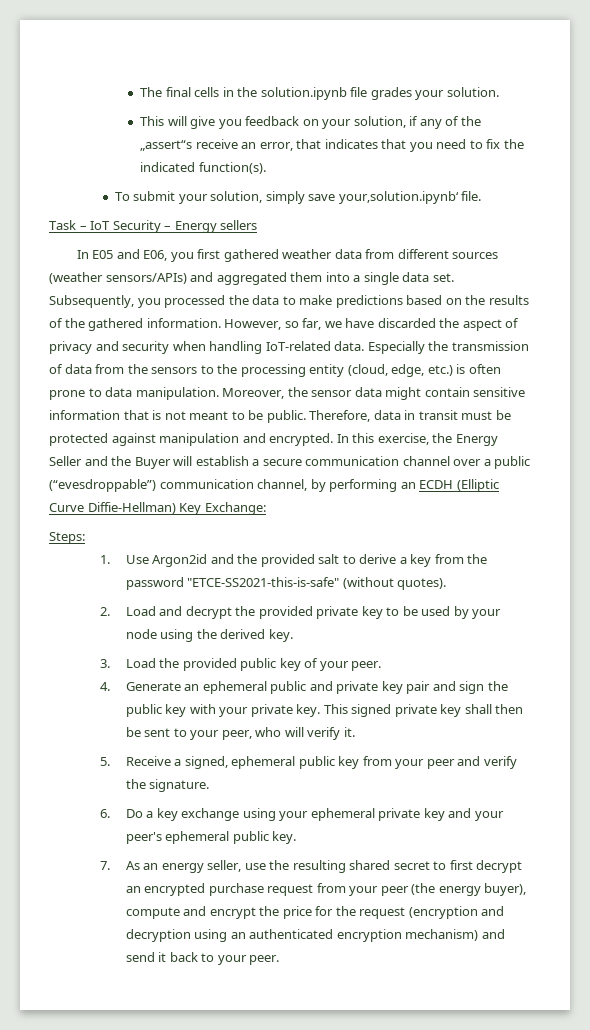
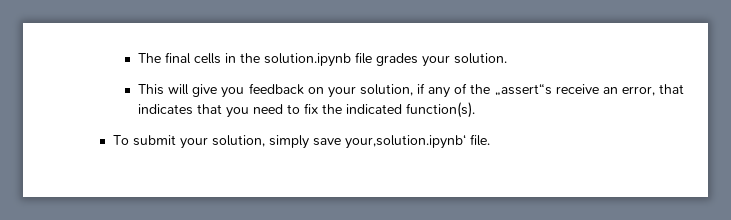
- Task – IoT Security – Energy sellers
- In E05 and E06, you first gathered weather data from different sources (weather sensors/APIs) and aggregated them into a single data set. Subsequently, you processed the data to make predictions based on the results of the gathered information. However, so far, we have discarded the aspect of privacy and security when handling IoT-related data. Especially the transmission of data from the sensors to the processing entity (cloud, edge, etc.) is often prone to data manipulation. Moreover, the sensor data might contain sensitive information that is not meant to be public. Therefore, data in transit must be protected against manipulation and encrypted. In this exercise, the Energy Seller and the Buyer will establish a secure communication channel over a public (“evesdroppable”) communication channel, by performing an ECDH (Elliptic Curve Diffie-Hellman) Key Exchange:
- Steps:
- 1. Use Argon2id and the provided salt to derive a key from the password "ETCE-SS2021-this-is-safe" (without quotes).
- 2. Load and decrypt the provided private key to be used by your node using the derived key.
- 3. Load the provided public key of your peer.
- 4. Generate an ephemeral public and private key pair and sign the public key with your private key. This signed private key shall then be sent to your peer, who will verify it.
- 5. Receive a signed, ephemeral public key from your peer and verify the signature.
- 6. Do a key exchange using your ephemeral private key and your peer's ephemeral public key.
- 7. As an energy seller, use the resulting shared secret to first decrypt an encrypted purchase request from your peer (the energy buyer), compute and encrypt the price for the request (encryption and decryption using an authenticated encryption mechanism) and send it back to your peer.

